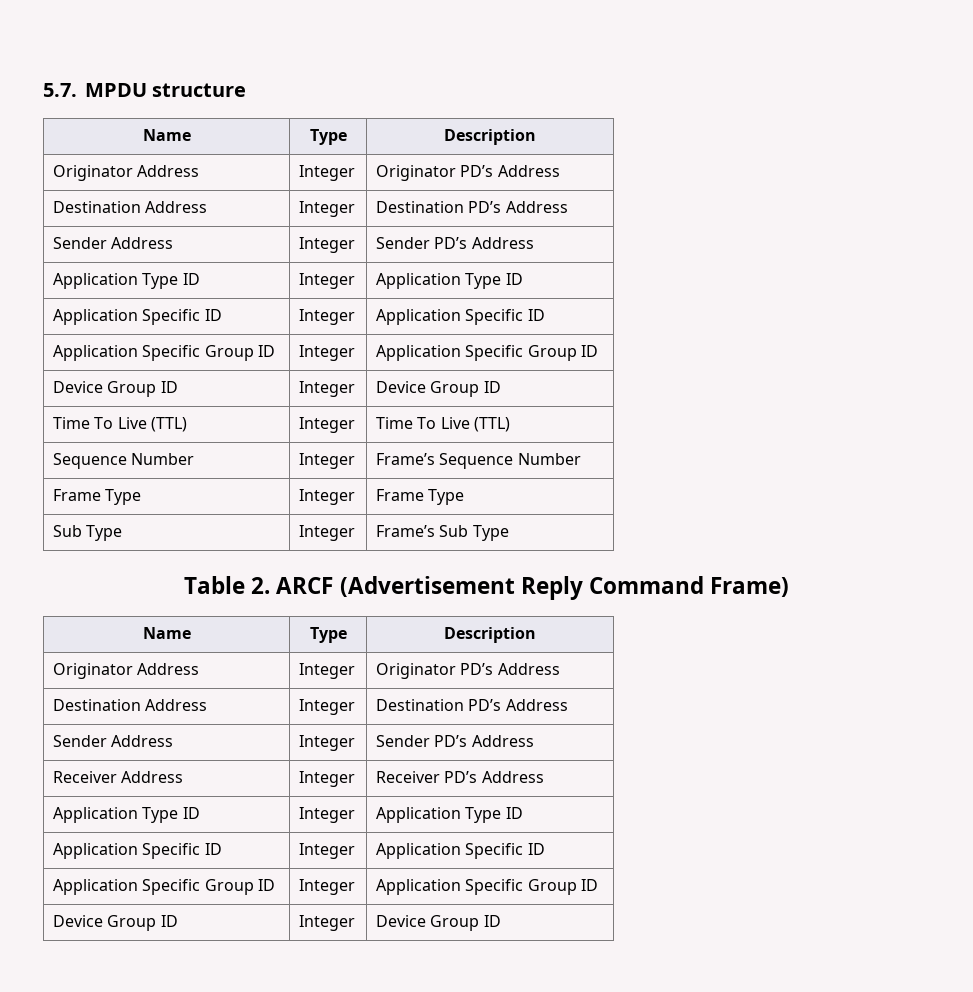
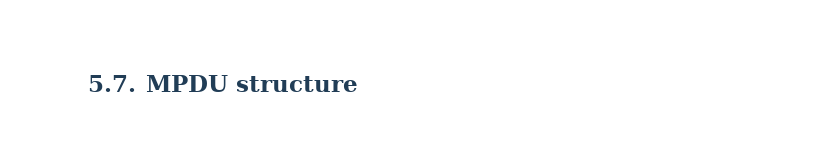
  5.7. MPDU structure
- Name | Type | Description
- Originator Address | Integer | Originator PD’s Address
- Destination Address | Integer | Destination PD’s Address
- Sender Address | Integer | Sender PD’s Address
- Application Type ID | Integer | Application Type ID
- Application Specific ID | Integer | Application Specific ID
- Application Specific Group ID | Integer | Application Specific Group ID
- Device Group ID | Integer | Device Group ID
- Time To Live (TTL) | Integer | Time To Live (TTL)
- Sequence Number | Integer | Frame’s Sequence Number
- Frame Type | Integer | Frame Type
- Sub Type | Integer | Frame’s Sub Type
- Table 2. ARCF (Advertisement Reply Command Frame)
- Name | Type | Description
- Originator Address | Integer | Originator PD’s Address
- Destination Address | Integer | Destination PD’s Address
- Sender Address | Integer | Sender PD’s Address
- Receiver Address | Integer | Receiver PD’s Address
- Application Type ID | Integer | Application Type ID
- Application Specific ID | Integer | Application Specific ID
- Application Specific Group ID | Integer | Application Specific Group ID
- Device Group ID | Integer | Device Group ID

